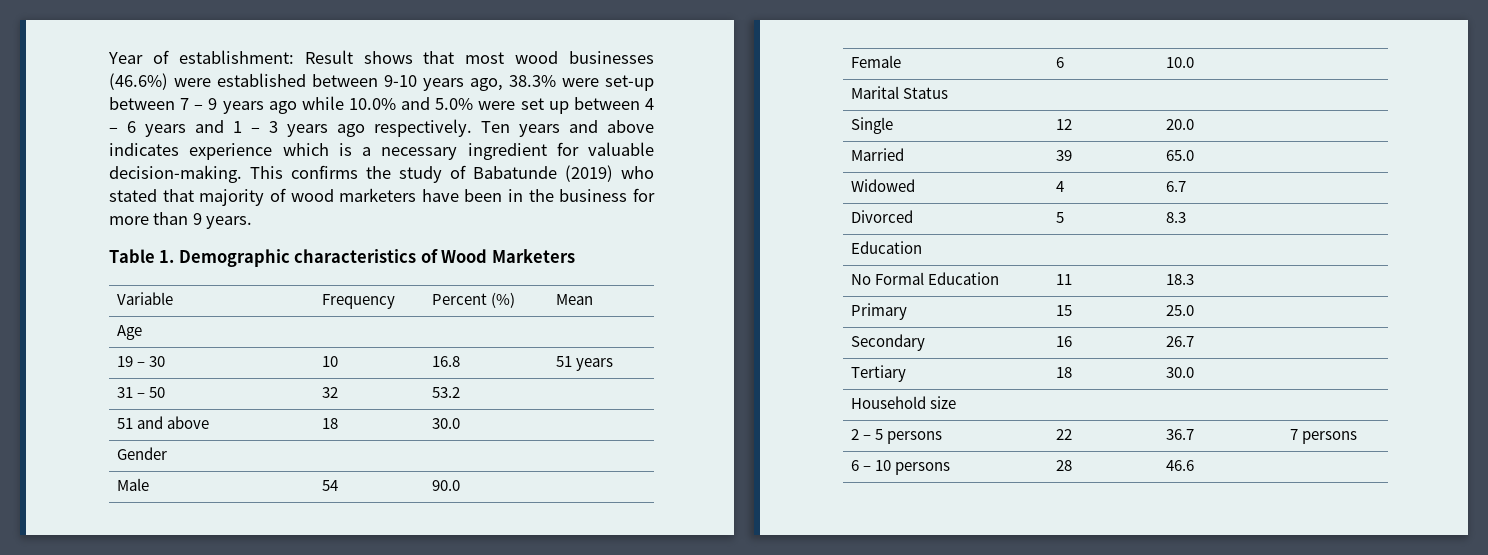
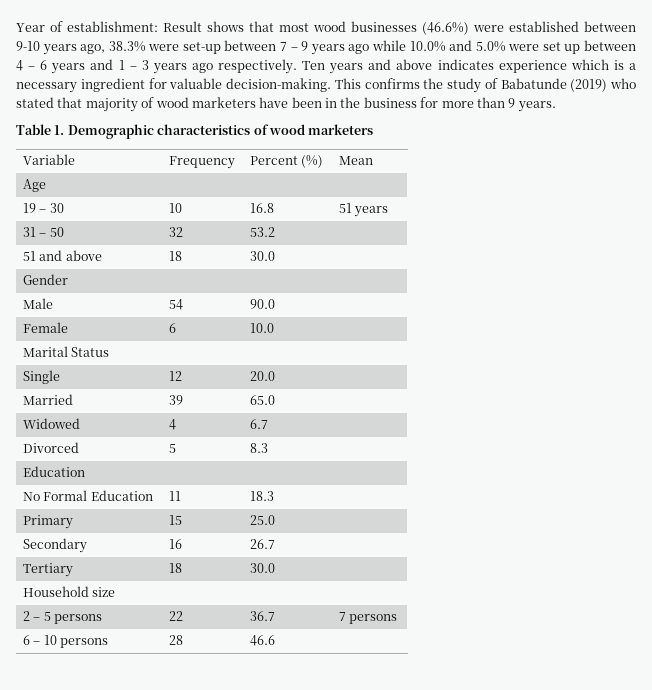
- Table 1. Demographic characteristics of Wood Marketers
+ Table 1. Demographic characteristics of wood marketers

